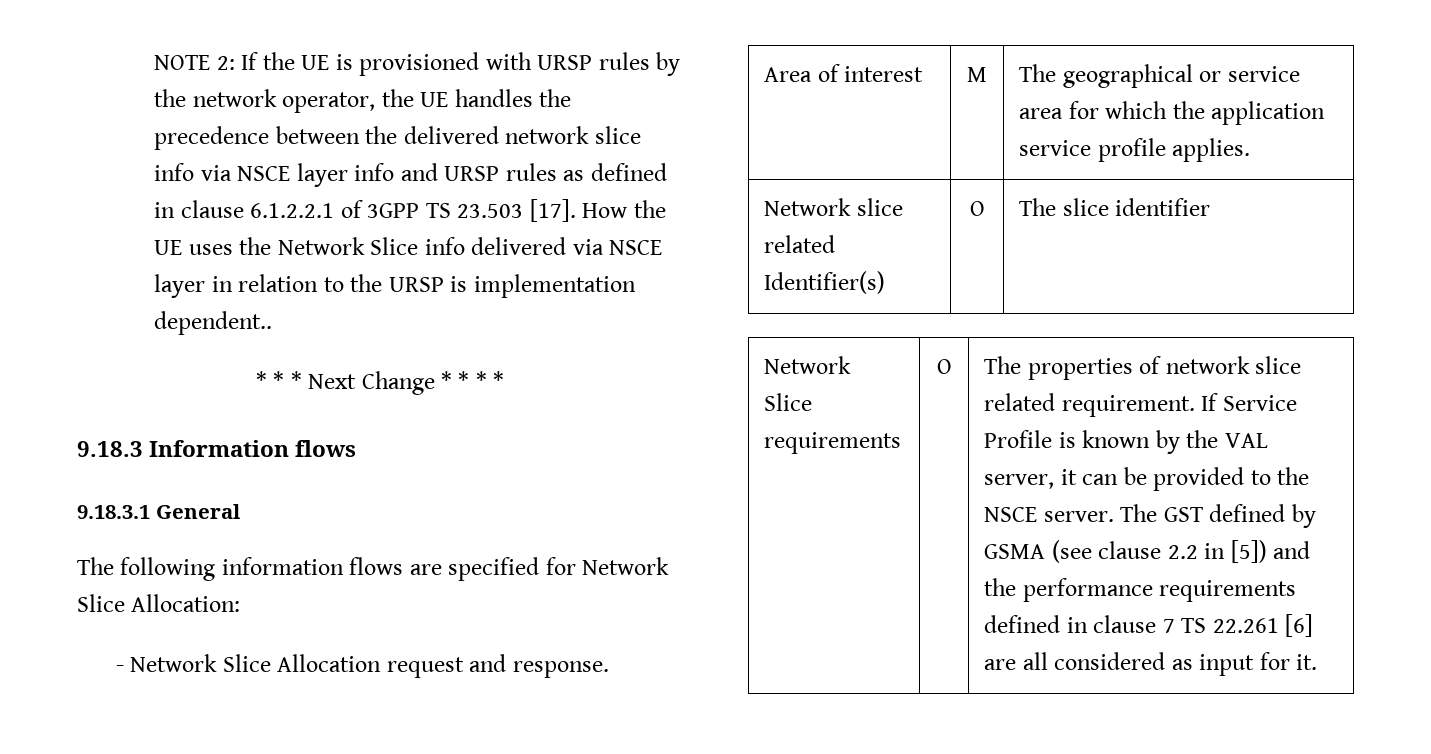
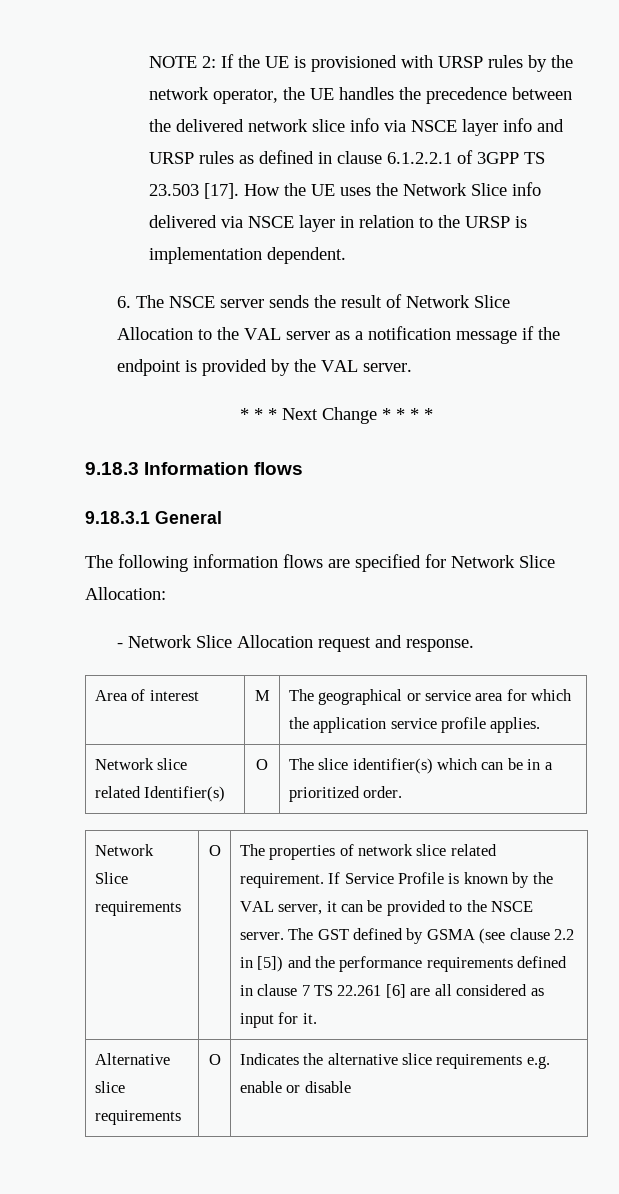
- How the UE uses the Network Slice info delivered via NSCE layer in relation to the URSP is implementation dependent..
+ How the UE uses the Network Slice info delivered via NSCE layer in relation to the URSP is implementation dependent.
+ 6. The NSCE server sends the result of Network Slice Allocation to the VAL server as a notification message if the endpoint is provided by the VAL server.
- Network slice related Identifier(s) | O | The slice identifier
+ Network slice related Identifier(s) | O | The slice identifier(s) which can be in a prioritized order.
+ Alternative slice requirements | O | Indicates the alternative slice requirements e.g. enable or disable

